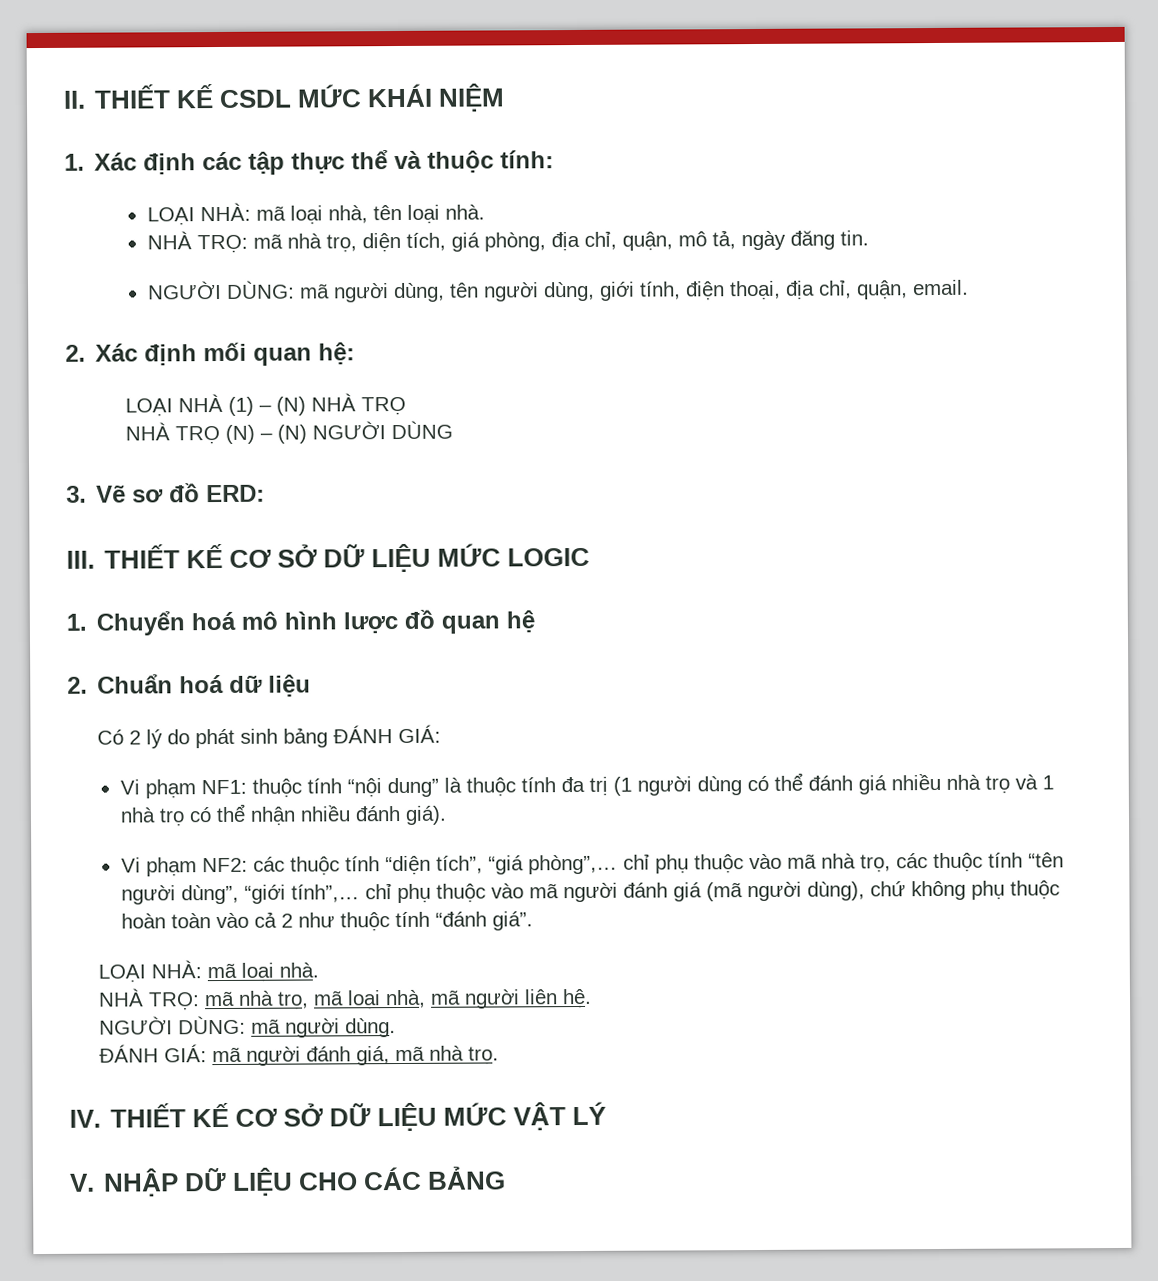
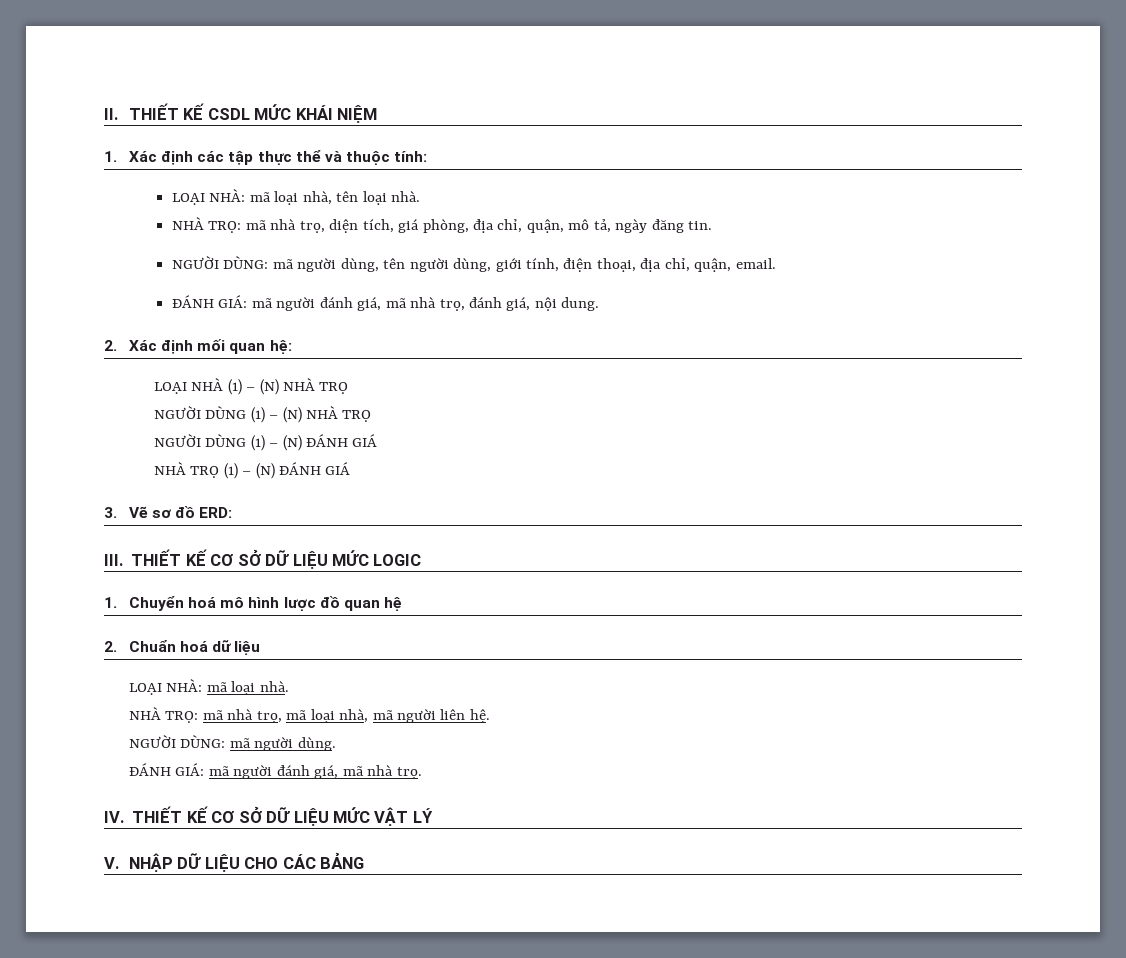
+ ĐÁNH GIÁ: mã người đánh giá, mã nhà trọ, đánh giá, nội dung.
- NHÀ TRỌ (N) – (N) NGƯỜI DÙNG
+ NGƯỜI DÙNG (1) – (N) NHÀ TRỌ
+ NGƯỜI DÙNG (1) – (N) ĐÁNH GIÁ
+ NHÀ TRỌ (1) – (N) ĐÁNH GIÁ
- Có 2 lý do phát sinh bảng ĐÁNH GIÁ:
- Vi phạm NF1: thuộc tính “nội dung” là thuộc tính đa trị (1 người dùng có thể đánh giá nhiều nhà trọ và 1 nhà trọ có thể nhận nhiều đánh giá).
- Vi phạm NF2: các thuộc tính “diện tích”, “giá phòng”,… chỉ phụ thuộc vào mã nhà trọ, các thuộc tính “tên người dùng”, “giới tính”,… chỉ phụ thuộc vào mã người đánh giá (mã người dùng), chứ không phụ thuộc hoàn toàn vào cả 2 như thuộc tính “đánh giá”.

